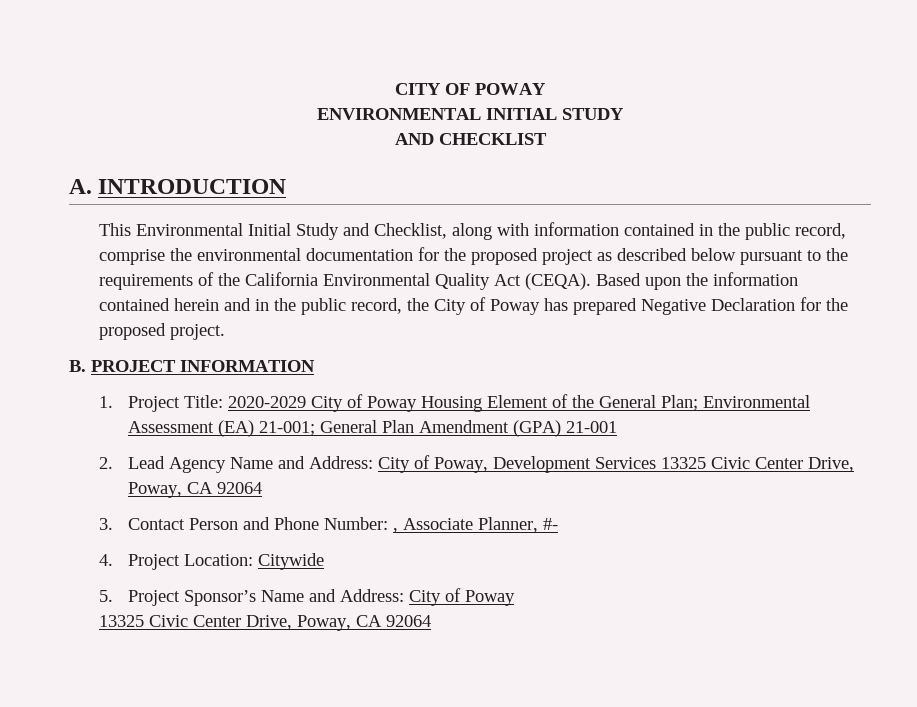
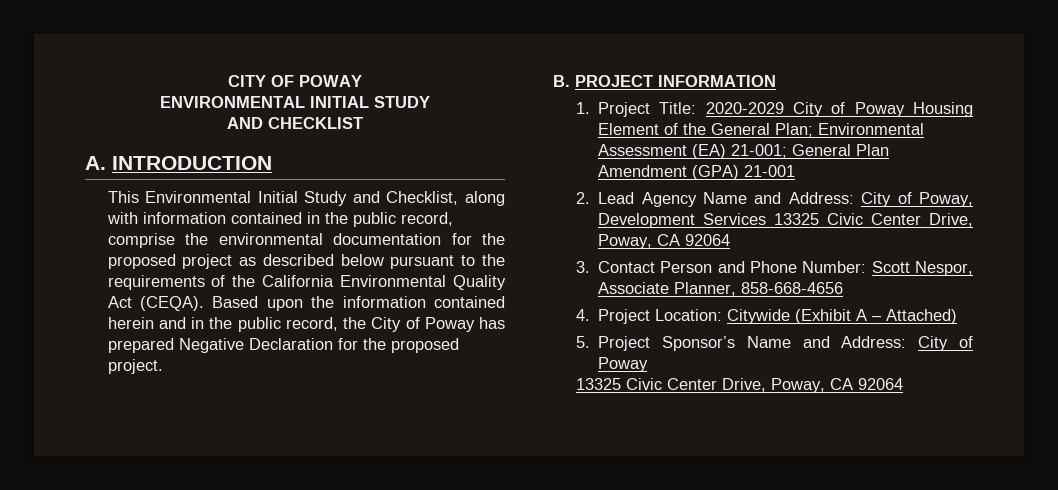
- 3. Contact Person and Phone Number: , Associate Planner, #-
+ 3. Contact Person and Phone Number: Scott Nespor, Associate Planner, 858-668-4656
- 4. Project Location: Citywide
+ 4. Project Location: Citywide (Exhibit A – Attached)

